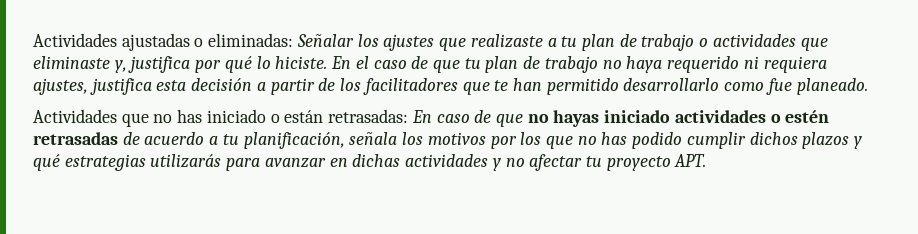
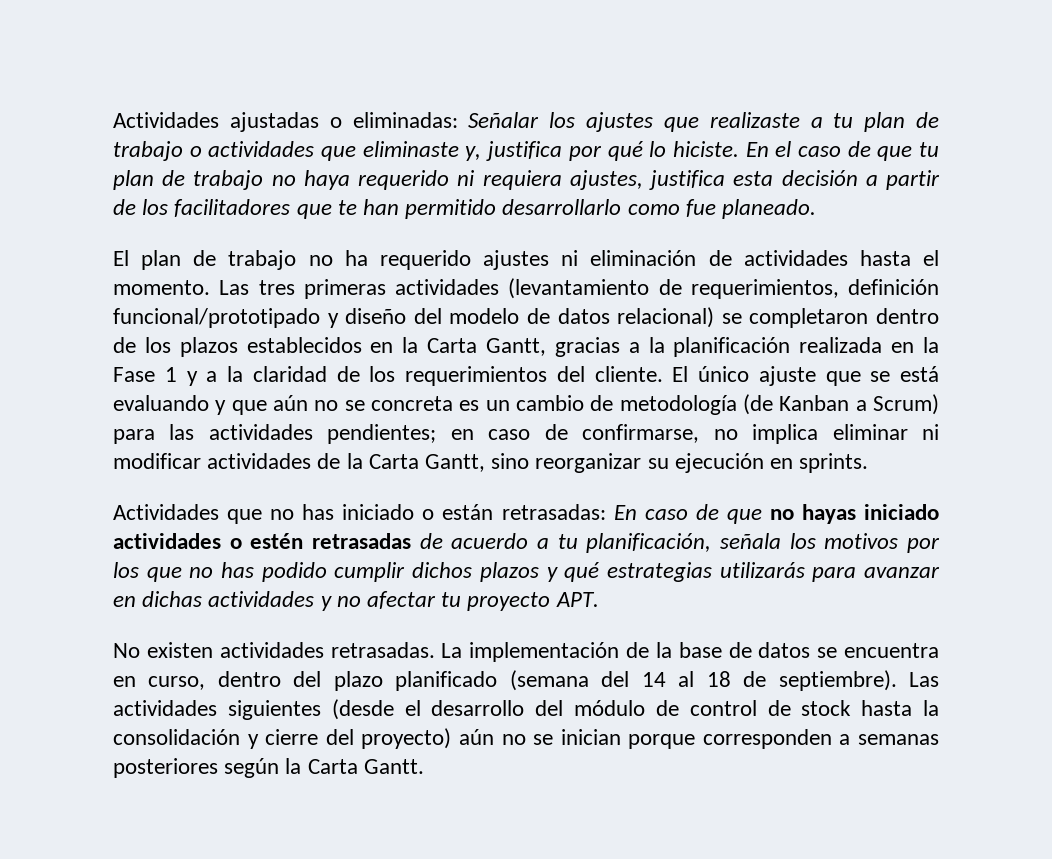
+ El plan de trabajo no ha requerido ajustes ni eliminación de actividades hasta el momento. Las tres primeras actividades (levantamiento de requerimientos, definición funcional/prototipado y diseño del modelo de datos relacional) se completaron dentro de los plazos establecidos en la Carta Gantt, gracias a la planificación realizada en la Fase 1 y a la claridad de los requerimientos del cliente. El único ajuste que se está evaluando y que aún no se concreta es un cambio de metodología (de Kanban a Scrum) para las actividades pendientes; en caso de confirmarse, no implica eliminar ni modificar actividades de la Carta Gantt, sino reorganizar su ejecución en sprints.
+ No existen actividades retrasadas. La implementación de la base de datos se encuentra en curso, dentro del plazo planificado (semana del 14 al 18 de septiembre). Las actividades siguientes (desde el desarrollo del módulo de control de stock hasta la consolidación y cierre del proyecto) aún no se inician porque corresponden a semanas posteriores según la Carta Gantt.

